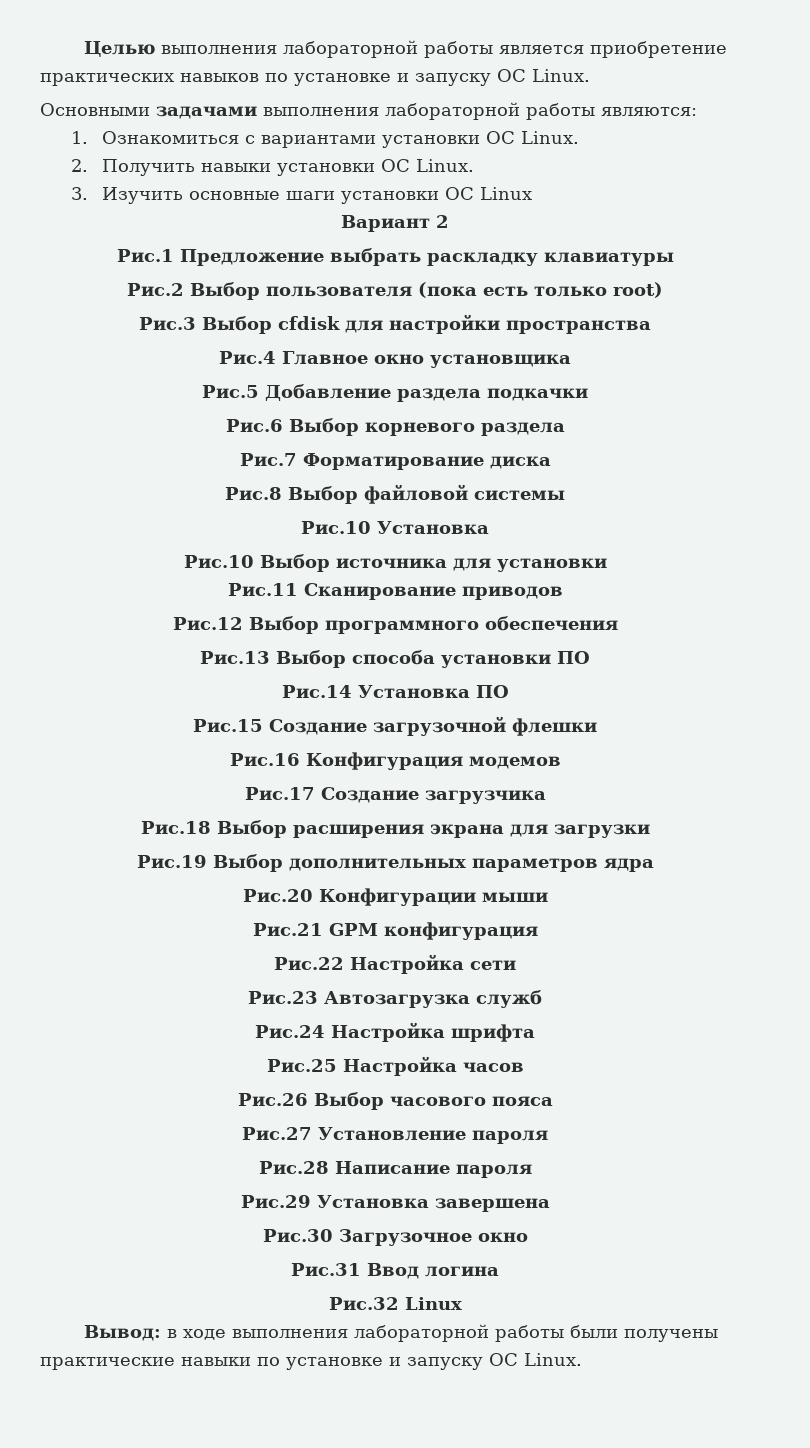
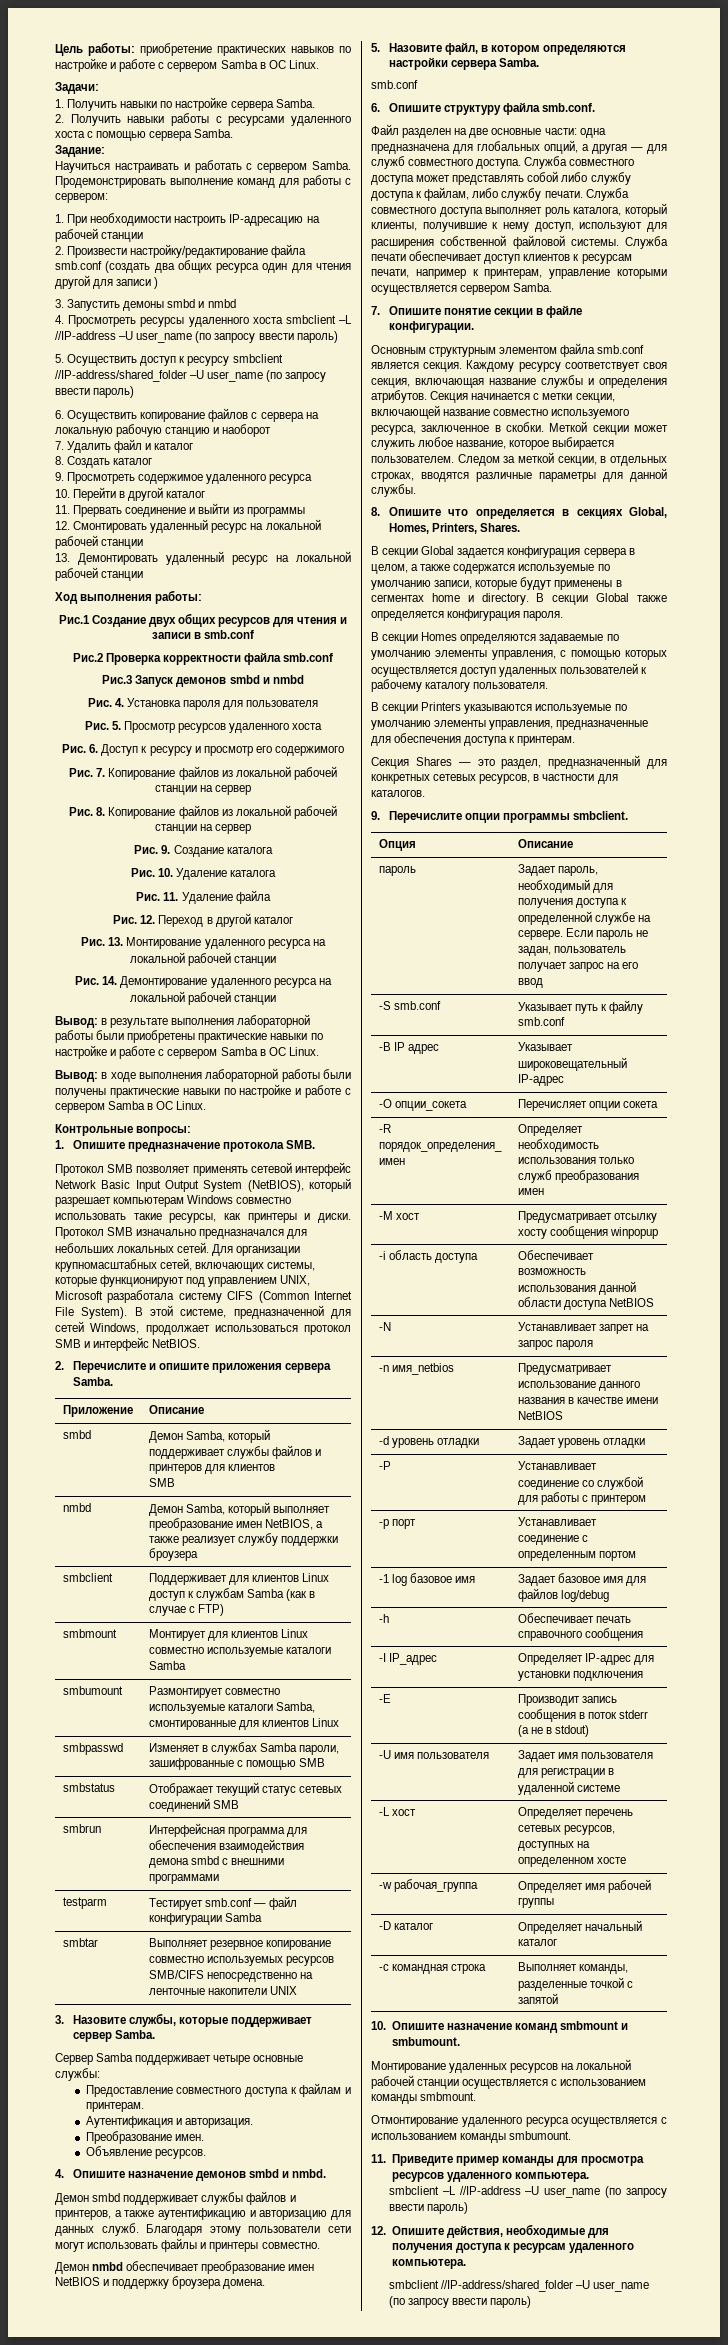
- Целью выполнения лабораторной работы является приобретение практических навыков по установке и запуску ОС Linux.
- Основными задачами выполнения лабораторной работы являются:
- 1. Ознакомиться с вариантами установки ОС Linux.
- 2. Получить навыки установки ОС Linux.
- 3. Изучить основные шаги установки ОС Linux
- Вариант 2
- Рис.1 Предложение выбрать раскладку клавиатуры
- Рис.2 Выбор пользователя (пока есть только root)
- Рис.3 Выбор cfdisk для настройки пространства
- Рис.4 Главное окно установщика
- Рис.5 Добавление раздела подкачки
- Рис.6 Выбор корневого раздела
- Рис.7 Форматирование диска
- Рис.8 Выбор файловой системы
- Рис.10 Установка
- Рис.10 Выбор источника для установки
- Рис.11 Сканирование приводов
- Рис.12 Выбор программного обеспечения
- Рис.13 Выбор способа установки ПО
- Рис.14 Установка ПО
- Рис.15 Создание загрузочной флешки
- Рис.16 Конфигурация модемов
- Рис.17 Создание загрузчика
- Рис.18 Выбор расширения экрана для загрузки
- Рис.19 Выбор дополнительных параметров ядра
- Рис.20 Конфигурации мыши
- Рис.21 GPM конфигурация
- Рис.22 Настройка сети
- Рис.23 Автозагрузка служб
- Рис.24 Настройка шрифта
- Рис.25 Настройка часов
- Рис.26 Выбор часового пояса
- Рис.27 Установление пароля
- Рис.28 Написание пароля
- Рис.29 Установка завершена
- Рис.30 Загрузочное окно
- Рис.31 Ввод логина
- Рис.32 Linux
+ Цель работы: приобретение практических навыков по настройке и работе с сервером Samba в ОС Linux.
+ Задачи:
+ 1. Получить навыки по настройке сервера Samba.
+ 2. Получить навыки работы с ресурсами удаленного хоста с помощью сервера Samba.
+ Задание:
+ Научиться настраивать и работать с сервером Samba. Продемонстрировать выполнение команд для работы с сервером:
+ 1. При необходимости настроить IP-адресацию на рабочей станции
+ 2. Произвести настройку/редактирование файла smb.conf (создать два общих ресурса один для чтения другой для записи )
+ 3. Запустить демоны smbd и nmbd
+ 4. Просмотреть ресурсы удаленного хоста smbclient –L //IP-address –U user_name (по запросу ввести пароль)
+ 5. Осуществить доступ к ресурсу smbclient //IP-address/shared_folder –U user_name (по запросу ввести пароль)
+ 6. Осуществить копирование файлов с сервера на локальную рабочую станцию и наоборот
+ 7. Удалить файл и каталог
+ 8. Создать каталог
+ 9. Просмотреть содержимое удаленного ресурса
+ 10. Перейти в другой каталог
+ 11. Прервать соединение и выйти из программы
+ 12. Смонтировать удаленный ресурс на локальной рабочей станции
+ 13. Демонтировать удаленный ресурс на локальной рабочей станции
+ Ход выполнения работы:
+ Рис.1 Создание двух общих ресурсов для чтения и записи в smb.conf
+ Рис.2 Проверка корректности файла smb.conf
+ Рис.3 Запуск демонов smbd и nmbd
+ Рис. 4. Установка пароля для пользователя
+ Рис. 5. Просмотр ресурсов удаленного хоста
+ Рис. 6. Доступ к ресурсу и просмотр его содержимого
+ Рис. 7. Копирование файлов из локальной рабочей станции на сервер
+ Рис. 8. Копирование файлов из локальной рабочей станции на сервер
+ Рис. 9. Создание каталога
+ Рис. 10. Удаление каталога
+ Рис. 11. Удаление файла
+ Рис. 12. Переход в другой каталог
+ Рис. 13. Монтирование удаленного ресурса на локальной рабочей станции
+ Рис. 14. Демонтирование удаленного ресурса на локальной рабочей станции
+ Вывод: в результате выполнения лабораторной работы были приобретены практические навыки по настройке и работе с сервером Samba в ОС Linux.
- Вывод: в ходе выполнения лабораторной работы были получены практические навыки по установке и запуску ОС Linux.
+ Вывод: в ходе выполнения лабораторной работы были получены практические навыки по настройке и работе с сервером Samba в ОС Linux.
+ Контрольные вопросы:
+ 1. Опишите предназначение протокола SMB.
+ Протокол SMB позволяет применять сетевой интерфейс Network Basic Input Output System (NetBIOS), который разрешает компьютерам Windows совместно использовать такие ресурсы, как принтеры и диски. Протокол SMB изначально предназначался для небольших локальных сетей. Для организации крупномасштабных сетей, включающих системы, которые функционируют под управлением UNIX, Microsoft разработала систему CIFS (Common Internet File System). В этой системе, предназначенной для сетей Windows, продолжает использоваться протокол SMB и интерфейс NetBIOS.
+ 2. Перечислите и опишите приложения сервера Samba.
+ Приложение | Описание
+ smbd | Демон Samba, который поддерживает службы файлов и принтеров для клиентов
+ SMB
+ nmbd | Демон Samba, который выполняет преобразование имен NetBIOS, а также реализует службу поддержки броузера
+ smbclient | Поддерживает для клиентов Linux доступ к службам Samba (как в случае с FTP)
+ smbmount | Монтирует для клиентов Linux совместно используемые каталоги Samba
+ smbumount | Размонтирует совместно используемые каталоги Samba, смонтированные для клиентов Linux
+ smbpasswd | Изменяет в службах Samba пароли, зашифрованные с помощью SMB
+ smbstatus | Отображает текущий статус сетевых соединений SMB
+ smbrun | Интерфейсная программа для обеспечения взаимодействия демона smbd с внешними программами
+ testparm | Тестирует smb.conf — файл конфигурации Samba
+ smbtar | Выполняет резервное копирование совместно используемых ресурсов SMB/CIFS непосредственно на ленточные накопители UNIX
+ 3. Назовите службы, которые поддерживает сервер Samba.
+ Сервер Samba поддерживает четыре основные службы:
+ Предоставление совместного доступа к файлам и принтерам.
+ Аутентификация и авторизация.
+ Преобразование имен.
+ Объявление ресурсов.
+ 4. Опишите назначение демонов smbd и nmbd.
+ Демон smbd поддерживает службы файлов и принтеров, а также аутентификацию и авторизацию для данных служб. Благодаря этому пользователи сети могут использовать файлы и принтеры совместно.
+ Демон nmbd обеспечивает преобразование имен NetBIOS и поддержку броузера домена.
+ 5. Назовите файл, в котором определяются настройки сервера Samba.
+ smb.conf
+ 6. Опишите структуру файла smb.conf.
+ Файл разделен на две основные части: одна предназначена для глобальных опций, а другая — для служб совместного доступа. Служба совместного доступа может представлять собой либо службу доступа к файлам, либо службу печати. Служба совместного доступа выполняет роль каталога, который клиенты, получившие к нему доступ, используют для расширения собственной файловой системы. Служба печати обеспечивает доступ клиентов к ресурсам печати, например к принтерам, управление которыми осуществляется сервером Samba.
+ 7. Опишите понятие секции в файле конфигурации.
+ Основным структурным элементом файла smb.conf является секция. Каждому ресурсу соответствует своя секция, включающая название службы и определения атрибутов. Секция начинается с метки секции, включающей название совместно используемого ресурса, заключенное в скобки. Меткой секции может служить любое название, которое выбирается пользователем. Следом за меткой секции, в отдельных строках, вводятся различные параметры для данной службы.
+ 8. Опишите что определяется в секциях Global, Homes, Printers, Shares.
+ В секции Global задается конфигурация сервера в целом, а также содержатся используемые по умолчанию записи, которые будут применены в сегментах home и directory. В секции Global также определяется конфигурация пароля.
+ В секции Homes определяются задаваемые по умолчанию элементы управления, с помощью которых осуществляется доступ удаленных пользователей к рабочему каталогу пользователя.
+ В секции Printers указываются используемые по умолчанию элементы управления, предназначенные для обеспечения доступа к принтерам.
+ Секция Shares — это раздел, предназначенный для конкретных сетевых ресурсов, в частности для каталогов.
+ 9. Перечислите опции программы smbclient.
+ Опция | Описание
+ пароль | Задает пароль, необходимый для получения доступа к определенной службе на сервере. Если пароль не задан, пользователь получает запрос на его ввод
+ -S smb.conf | Указывает путь к файлу smb.conf
+ -B IP адрес | Указывает широковещательный IP-адрес
+ -О опции_сокета | Перечисляет опции сокета
+ -R порядок_определения_ имен | Определяет необходимость использования только служб преобразования имен
+ -М хост | Предусматривает отсылку хосту сообщения winpopup
+ -i область доступа | Обеспечивает возможность использования данной области доступа NetBIOS
+ -N | Устанавливает запрет на запрос пароля
+ -n имя_netbios | Предусматривает использование данного названия в качестве имени NetBIOS
+ -d уровень отладки | Задает уровень отладки
+ -Р | Устанавливает соединение со службой для работы с принтером
+ -р порт | Устанавливает соединение с определенным портом
+ -1 log базовое имя | Задает базовое имя для файлов log/debug
+ -h | Обеспечивает печать справочного сообщения
+ -I IP_адрес | Определяет IP-адрес для установки подключения
+ -Е | Производит запись сообщения в поток stderr (а не в stdout)
+ -U имя пользователя | Задает имя пользователя для регистрации в удаленной системе
+ -L хост | Определяет перечень сетевых ресурсов, доступных на определенном хосте
+ -w рабочая_группа | Определяет имя рабочей группы
+ -D каталог | Определяет начальный каталог
+ -с командная строка | Выполняет команды, разделенные точкой с запятой
+ 10. Опишите назначение команд smbmount и smbumount.
+ Монтирование удаленных ресурсов на локальной рабочей станции осуществляется с использованием команды smbmount.
+ Отмонтирование удаленного ресурса осуществляется с использованием команды smbumount.
+ 11. Приведите пример команды для просмотра ресурсов удаленного компьютера.
+ smbclient –L //IP-address –U user_name (по запросу ввести пароль)
+ 12. Опишите действия, необходимые для получения доступа к ресурсам удаленного компьютера.
+ smbclient //IP-address/shared_folder –U user_name (по запросу ввести пароль)

